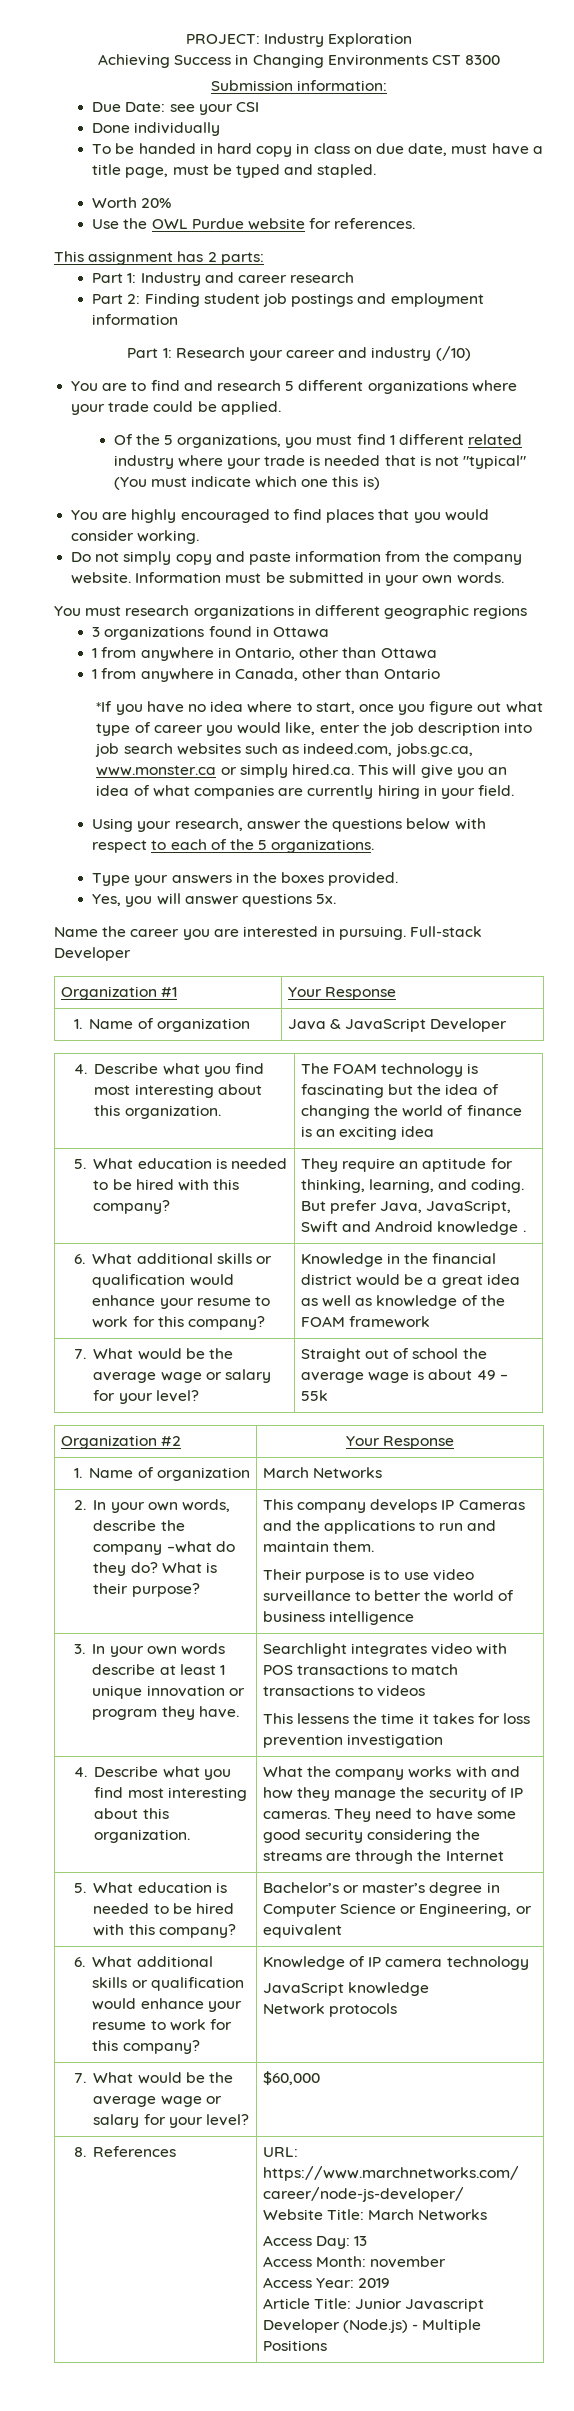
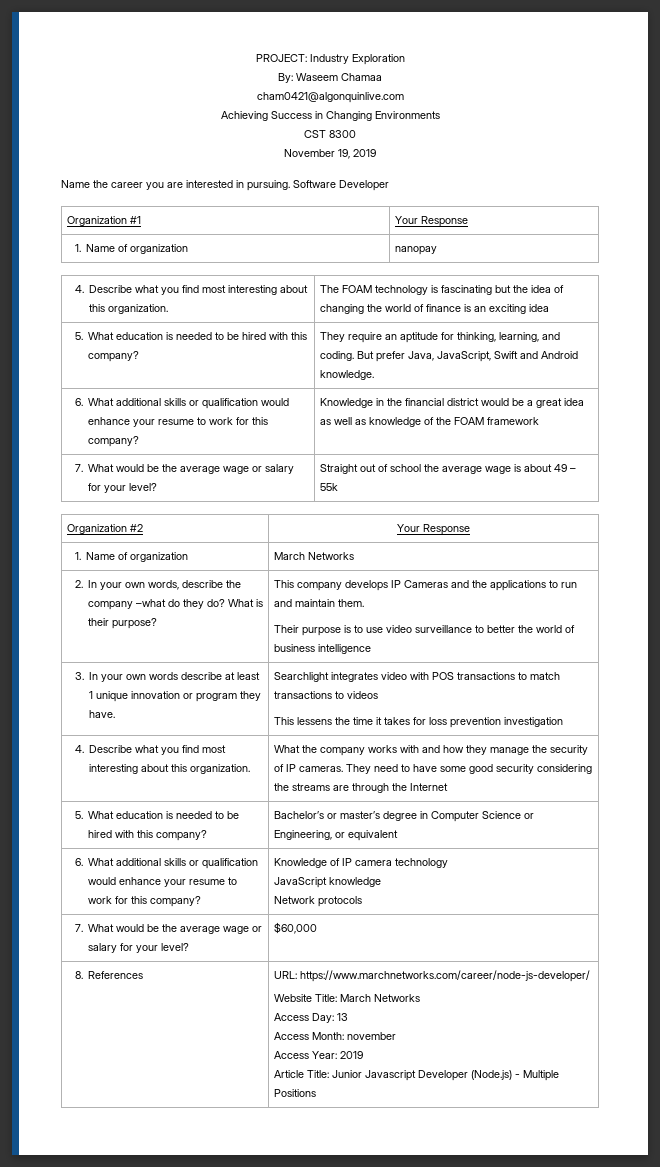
+ By: Waseem Chamaa
+ cham0421@algonquinlive.com
- Achieving Success in Changing Environments CST 8300
+ Achieving Success in Changing Environments
+ CST 8300
- Submission information:
- Due Date: see your CSI
- Done individually
- To be handed in hard copy in class on due date, must have a title page, must be typed and stapled.
- Worth 20%
- Use the OWL Purdue website for references.
- This assignment has 2 parts:
- Part 1: Industry and career research
- Part 2: Finding student job postings and employment information
- Part 1: Research your career and industry (/10)
- You are to find and research 5 different organizations where your trade could be applied.
- Of the 5 organizations, you must find 1 different related industry where your trade is needed that is not "typical" (You must indicate which one this is)
- You are highly encouraged to find places that you would consider working.
- Do not simply copy and paste information from the company website. Information must be submitted in your own words.
- You must research organizations in different geographic regions
- 3 organizations found in Ottawa
- 1 from anywhere in Ontario, other than Ottawa
- 1 from anywhere in Canada, other than Ontario
- *If you have no idea where to start, once you figure out what type of career you would like, enter the job description into job search websites such as indeed.com, jobs.gc.ca, www.monster.ca or simply hired.ca. This will give you an idea of what companies are currently hiring in your field.
- Using your research, answer the questions below with respect to each of the 5 organizations.
- Type your answers in the boxes provided.
- Yes, you will answer questions 5x.
+ November 19, 2019
- Full-stack Developer
+ Software Developer
- 1. Name of organization | Java & JavaScript Developer
+ 1. Name of organization | nanopay
- 5. What education is needed to be hired with this company? | They require an aptitude for thinking, learning, and coding. But prefer Java, JavaScript, Swift and Android knowledge .
+ 5. What education is needed to be hired with this company? | They require an aptitude for thinking, learning, and coding. But prefer Java, JavaScript, Swift and Android knowledge.

